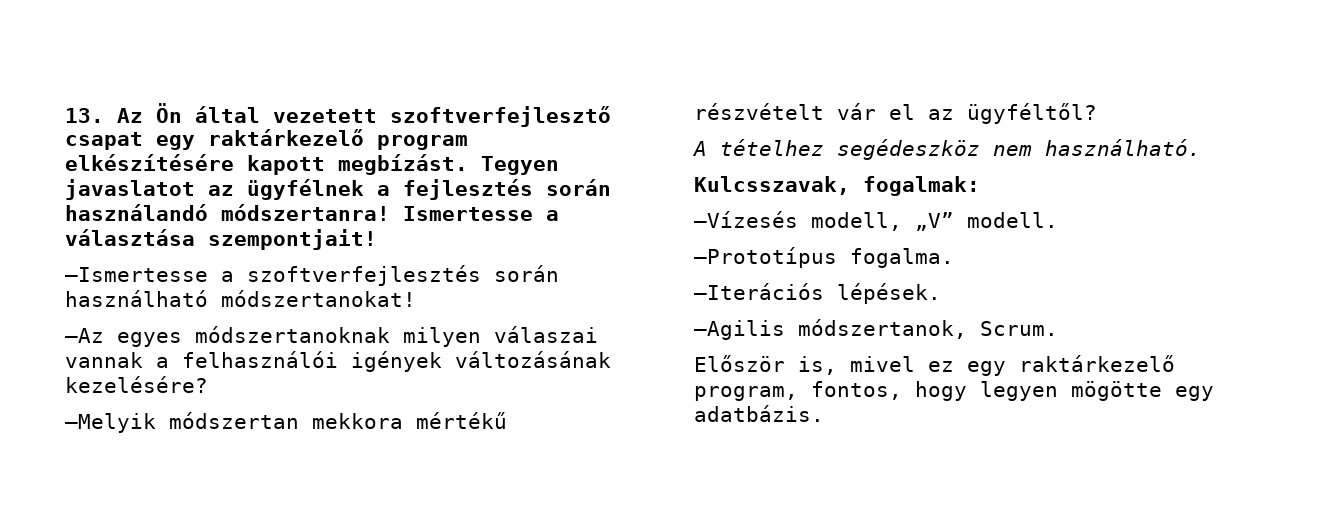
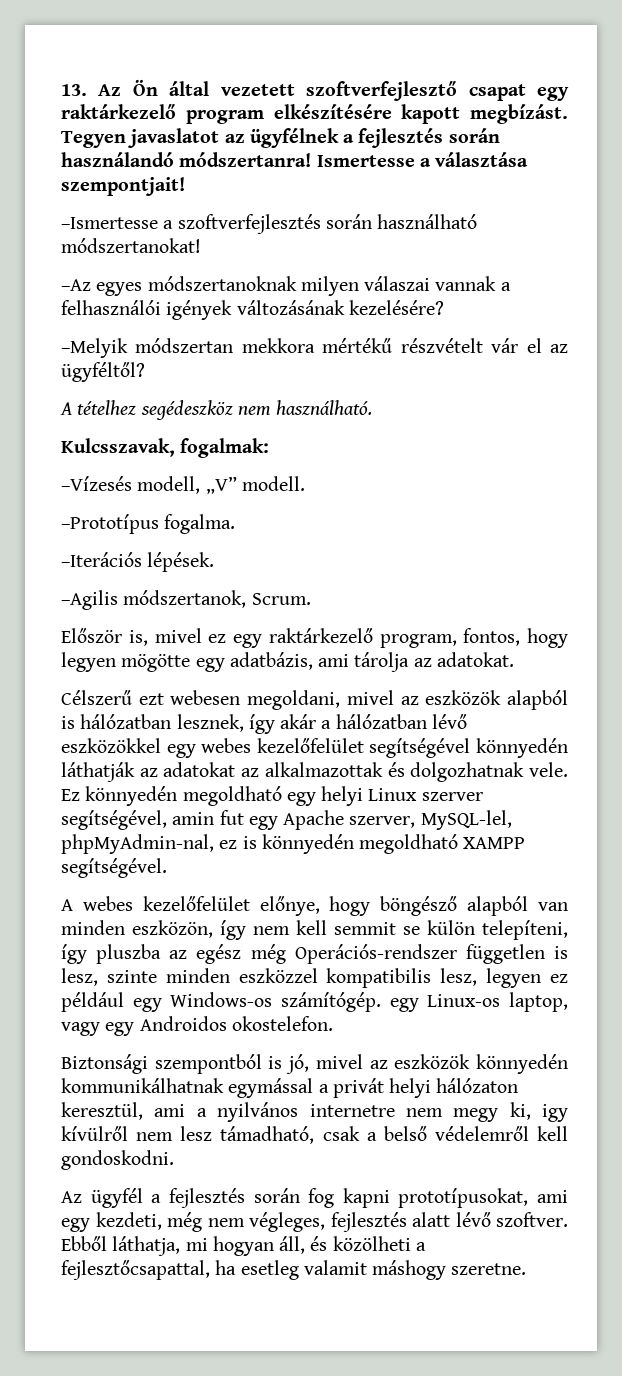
- Először is, mivel ez egy raktárkezelő program, fontos, hogy legyen mögötte egy adatbázis.
+ Először is, mivel ez egy raktárkezelő program, fontos, hogy legyen mögötte egy adatbázis, ami tárolja az adatokat.
+ Célszerű ezt webesen megoldani, mivel az eszközök alapból is hálózatban lesznek, így akár a hálózatban lévő eszközökkel egy webes kezelőfelület segítségével könnyedén láthatják az adatokat az alkalmazottak és dolgozhatnak vele. Ez könnyedén megoldható egy helyi Linux szerver segítségével, amin fut egy Apache szerver, MySQL-lel, phpMyAdmin-nal, ez is könnyedén megoldható XAMPP segítségével.
+ A webes kezelőfelület előnye, hogy böngésző alapból van minden eszközön, így nem kell semmit se külön telepíteni, így pluszba az egész még Operációs-rendszer független is lesz, szinte minden eszközzel kompatibilis lesz, legyen ez például egy Windows-os számítógép. egy Linux-os laptop, vagy egy Androidos okostelefon.
+ Biztonsági szempontból is jó, mivel az eszközök könnyedén kommunikálhatnak egymással a privát helyi hálózaton keresztül, ami a nyilvános internetre nem megy ki, igy kívülről nem lesz támadható, csak a belső védelemről kell gondoskodni.
+ Az ügyfél a fejlesztés során fog kapni prototípusokat, ami egy kezdeti, még nem végleges, fejlesztés alatt lévő szoftver. Ebből láthatja, mi hogyan áll, és közölheti a fejlesztőcsapattal, ha esetleg valamit máshogy szeretne.

